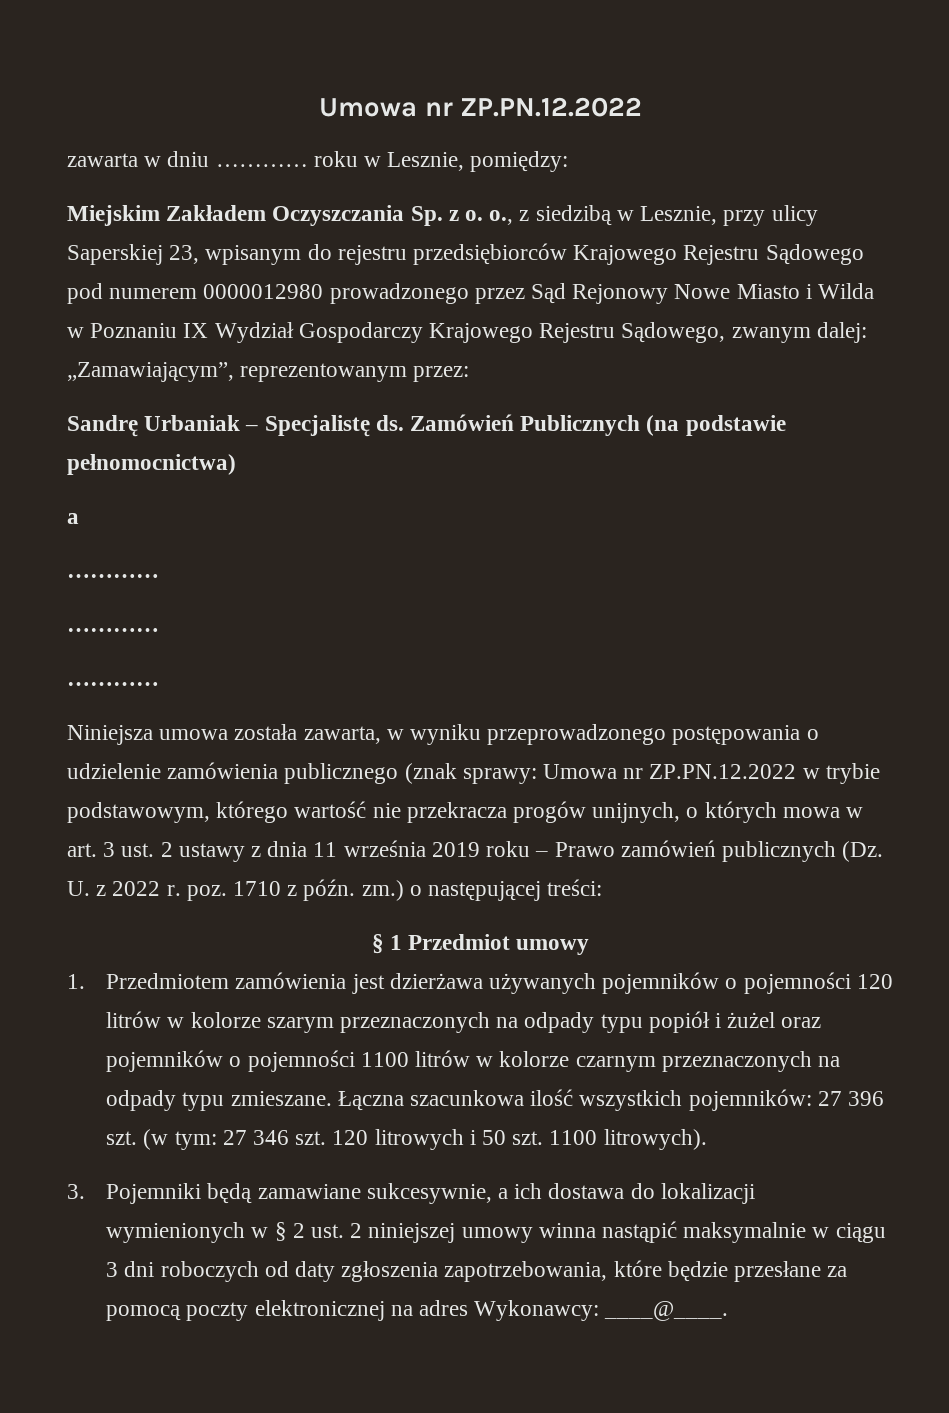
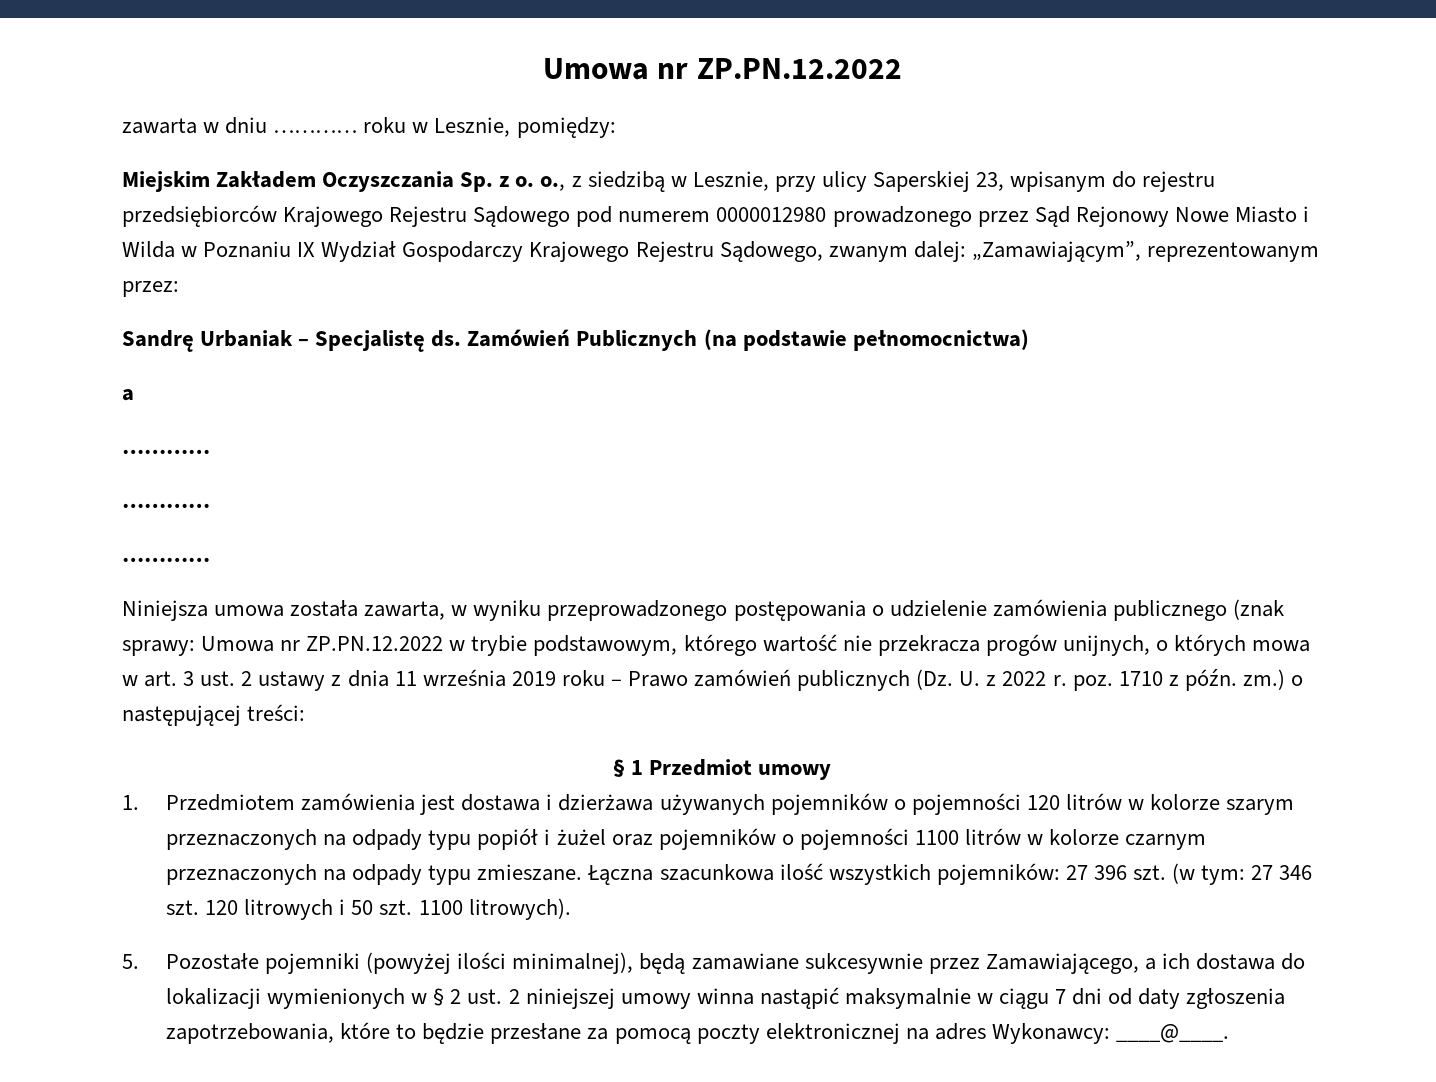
- 1. Przedmiotem zamówienia jest dzierżawa używanych pojemników o pojemności 120 litrów w kolorze szarym przeznaczonych na odpady typu popiół i żużel oraz pojemników o pojemności 1100 litrów w kolorze czarnym przeznaczonych na odpady typu zmieszane.
+ 1. Przedmiotem zamówienia jest dostawa i dzierżawa używanych pojemników o pojemności 120 litrów w kolorze szarym przeznaczonych na odpady typu popiół i żużel oraz pojemników o pojemności 1100 litrów w kolorze czarnym przeznaczonych na odpady typu zmieszane.
- 3. Pojemniki będą zamawiane sukcesywnie, a ich dostawa do lokalizacji wymienionych w § 2 ust. 2 niniejszej umowy winna nastąpić maksymalnie w ciągu 3 dni roboczych od daty zgłoszenia zapotrzebowania, które będzie przesłane za pomocą poczty elektronicznej na adres Wykonawcy: ____@____.
+ 5. Pozostałe pojemniki (powyżej ilości minimalnej), będą zamawiane sukcesywnie przez Zamawiającego, a ich dostawa do lokalizacji wymienionych w § 2 ust. 2 niniejszej umowy winna nastąpić maksymalnie w ciągu 7 dni od daty zgłoszenia zapotrzebowania, które to będzie przesłane za pomocą poczty elektronicznej na adres Wykonawcy: ____@____.

